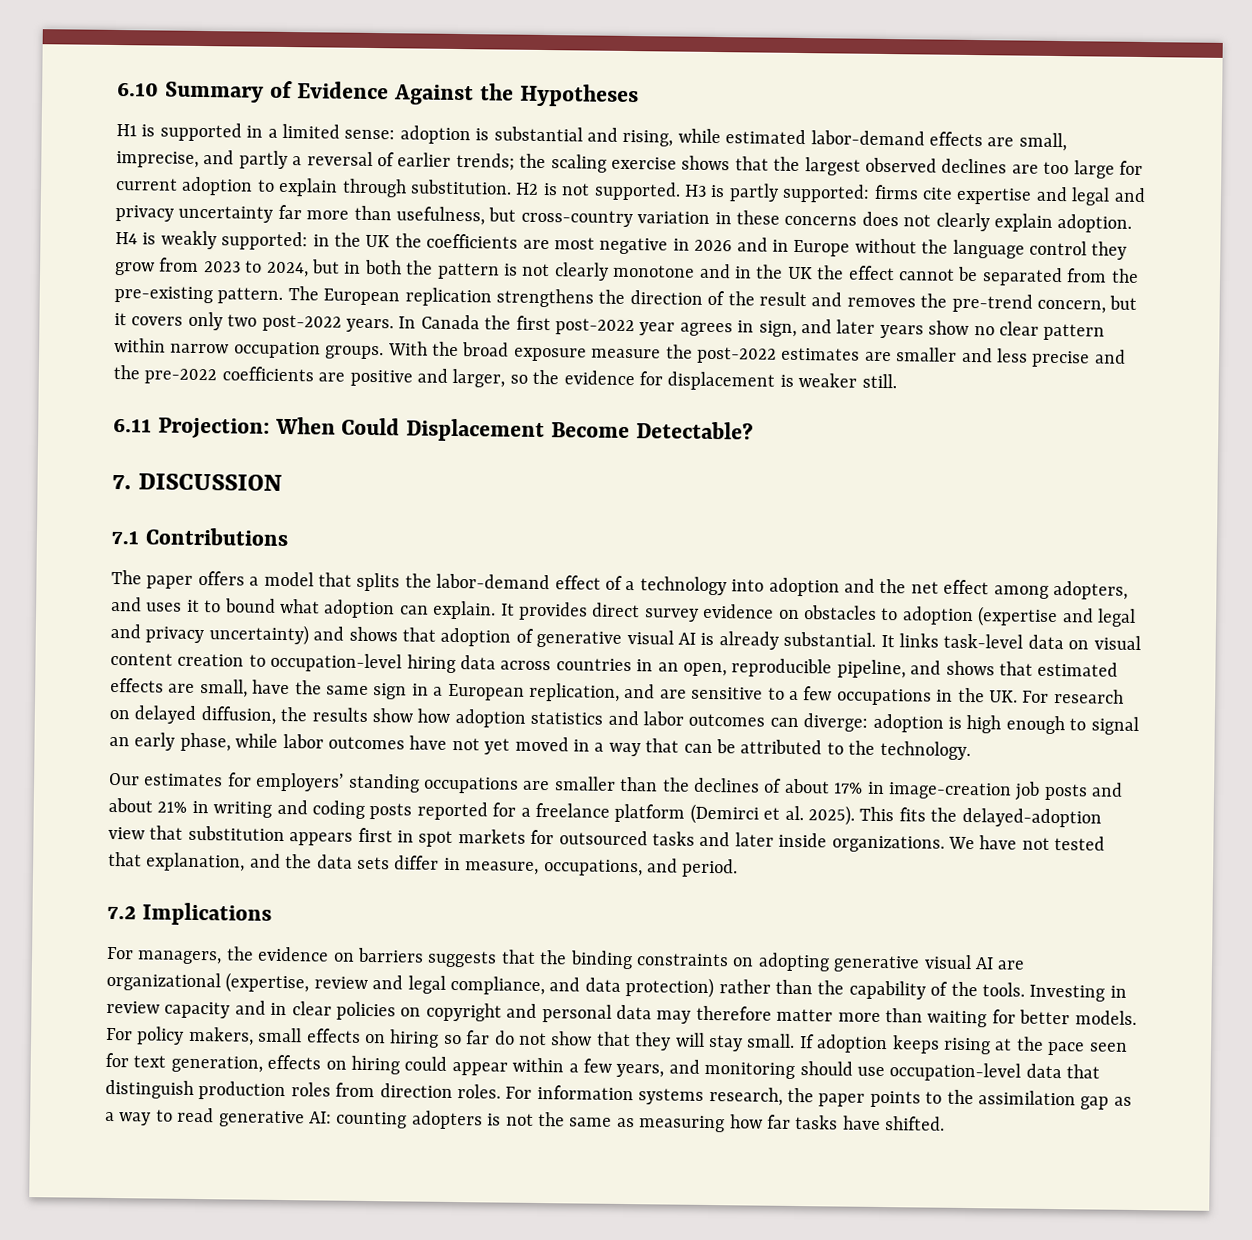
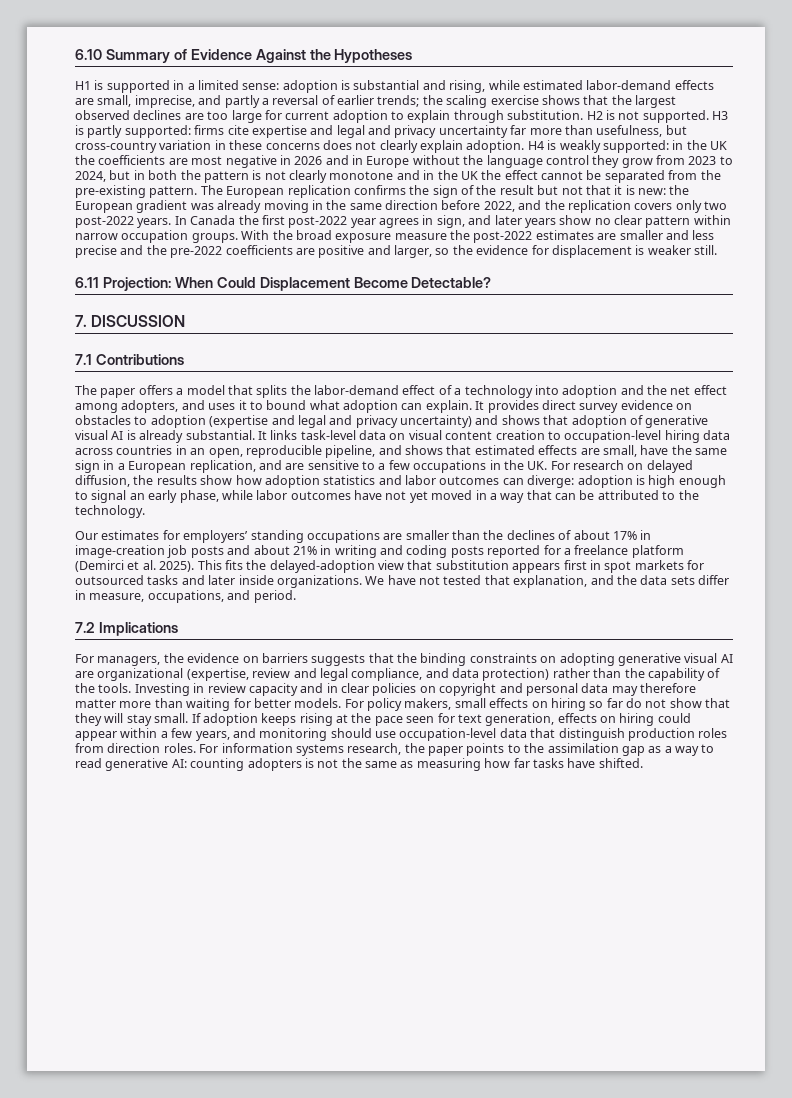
- The European replication strengthens the direction of the result and removes the pre-trend concern, but it covers only two post-2022 years.
+ The European replication confirms the sign of the result but not that it is new: the European gradient was already moving in the same direction before 2022, and the replication covers only two post-2022 years.

